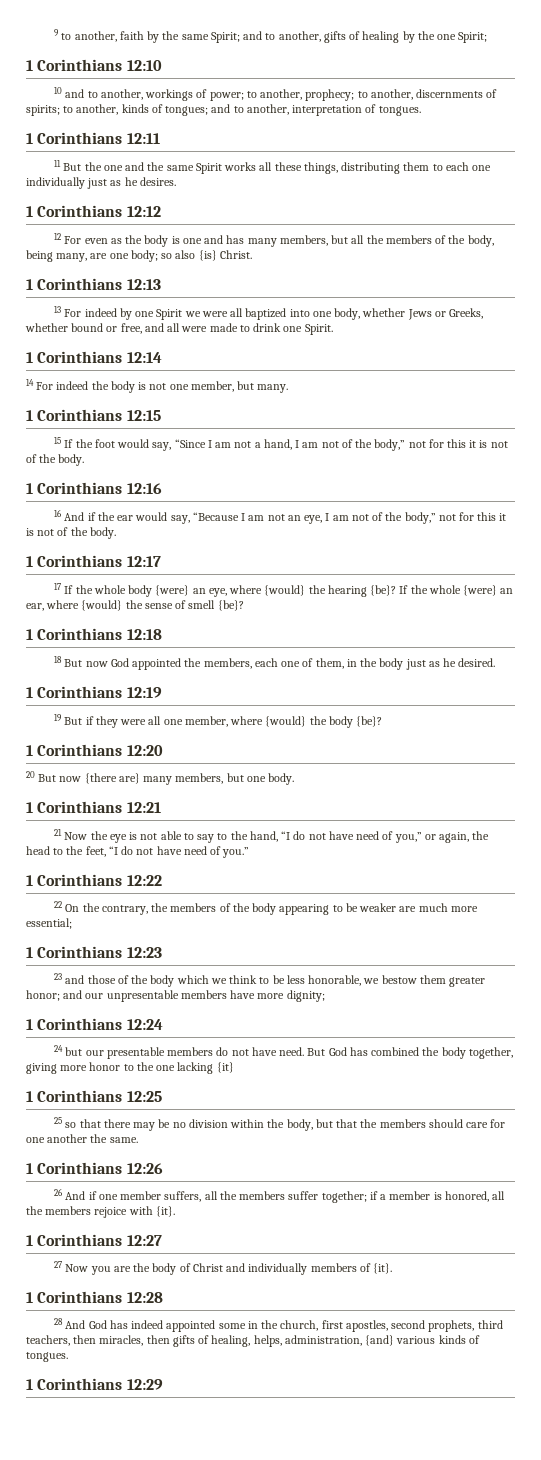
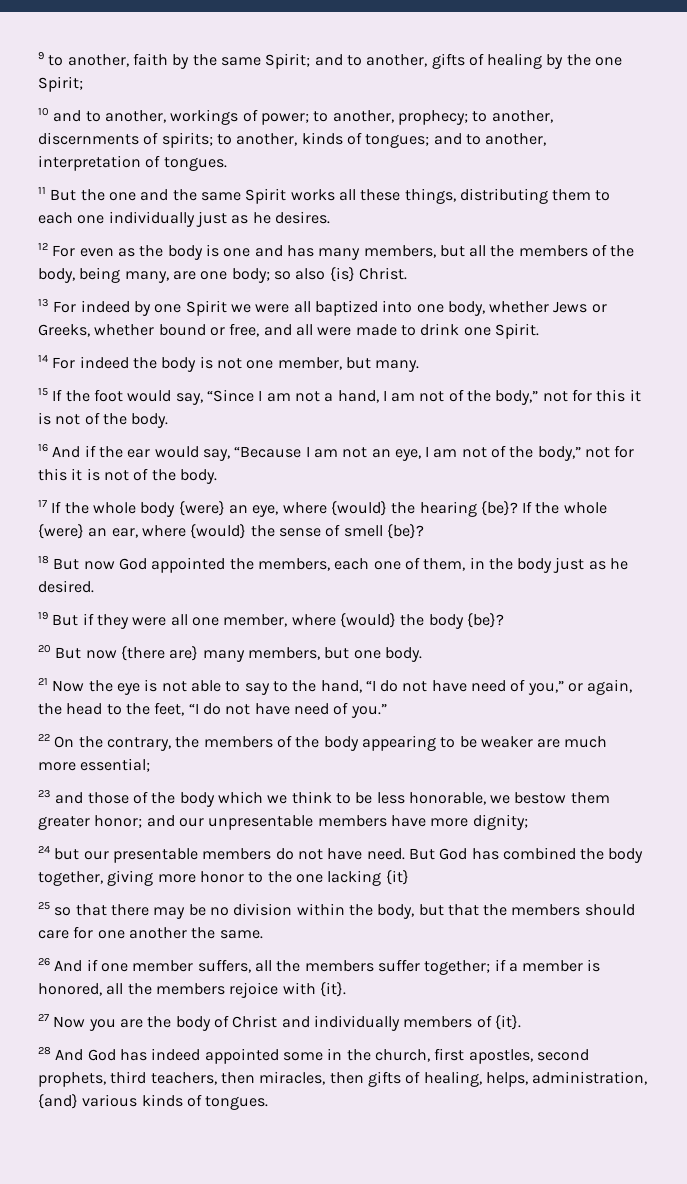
- 1 Corinthians 12:10
- 1 Corinthians 12:11
- 1 Corinthians 12:12
- 1 Corinthians 12:13
- 1 Corinthians 12:14
- 1 Corinthians 12:15
- 1 Corinthians 12:16
- 1 Corinthians 12:17
- 1 Corinthians 12:18
- 1 Corinthians 12:19
- 1 Corinthians 12:20
- 1 Corinthians 12:21
- 1 Corinthians 12:22
- 1 Corinthians 12:23
- 1 Corinthians 12:24
- 1 Corinthians 12:25
- 1 Corinthians 12:26
- 1 Corinthians 12:27
- 1 Corinthians 12:28
- 1 Corinthians 12:29

